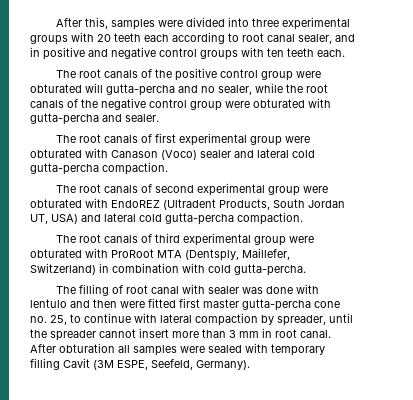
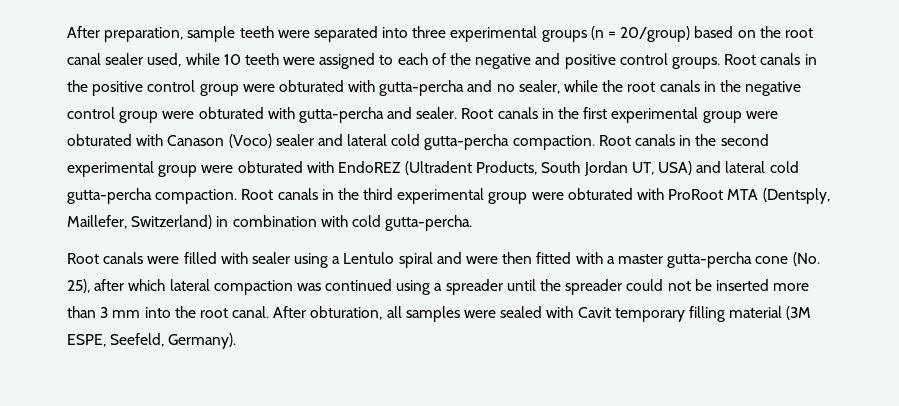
- After this, samples were divided into three experimental groups with 20 teeth each according to root canal sealer, and in positive and negative control groups with ten teeth each.
- The root canals of the positive control group were obturated will gutta-percha and no sealer, while the root canals of the negative control group were obturated with gutta-percha and sealer.
- The root canals of first experimental group were obturated with Canason (Voco) sealer and lateral cold gutta-percha compaction.
- The root canals of second experimental group were obturated with EndoREZ (Ultradent Products, South Jordan UT, USA) and lateral cold gutta-percha compaction.
- The root canals of third experimental group were obturated with ProRoot MTA (Dentsply, Maillefer, Switzerland) in combination with cold gutta-percha.
+ After preparation, sample teeth were separated into three experimental groups (n = 20/group) based on the root canal sealer used, while 10 teeth were assigned to each of the negative and positive control groups. Root canals in the positive control group were obturated with gutta-percha and no sealer, while the root canals in the negative control group were obturated with gutta-percha and sealer. Root canals in the first experimental group were obturated with Canason (Voco) sealer and lateral cold gutta-percha compaction. Root canals in the second experimental group were obturated with EndoREZ (Ultradent Products, South Jordan UT, USA) and lateral cold gutta-percha compaction. Root canals in the third experimental group were obturated with ProRoot MTA (Dentsply, Maillefer, Switzerland) in combination with cold gutta-percha.
- The filling of root canal with sealer was done with lentulo and then were fitted first master gutta-percha cone no. 25, to continue with lateral compaction by spreader, until the spreader cannot insert more than 3 mm in root canal.
+ Root canals were filled with sealer using a Lentulo spiral and were then fitted with a master gutta-percha cone (No. 25), after which lateral compaction was continued using a spreader until the spreader could not be inserted more than 3 mm into the root canal.
- After obturation all samples were sealed with temporary filling Cavit (3M ESPE, Seefeld, Germany).
+ After obturation, all samples were sealed with Cavit temporary filling material (3M ESPE, Seefeld, Germany).

